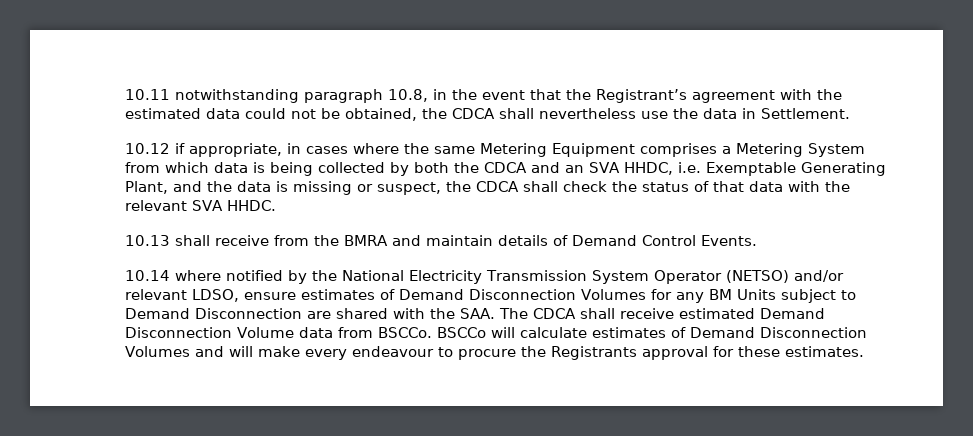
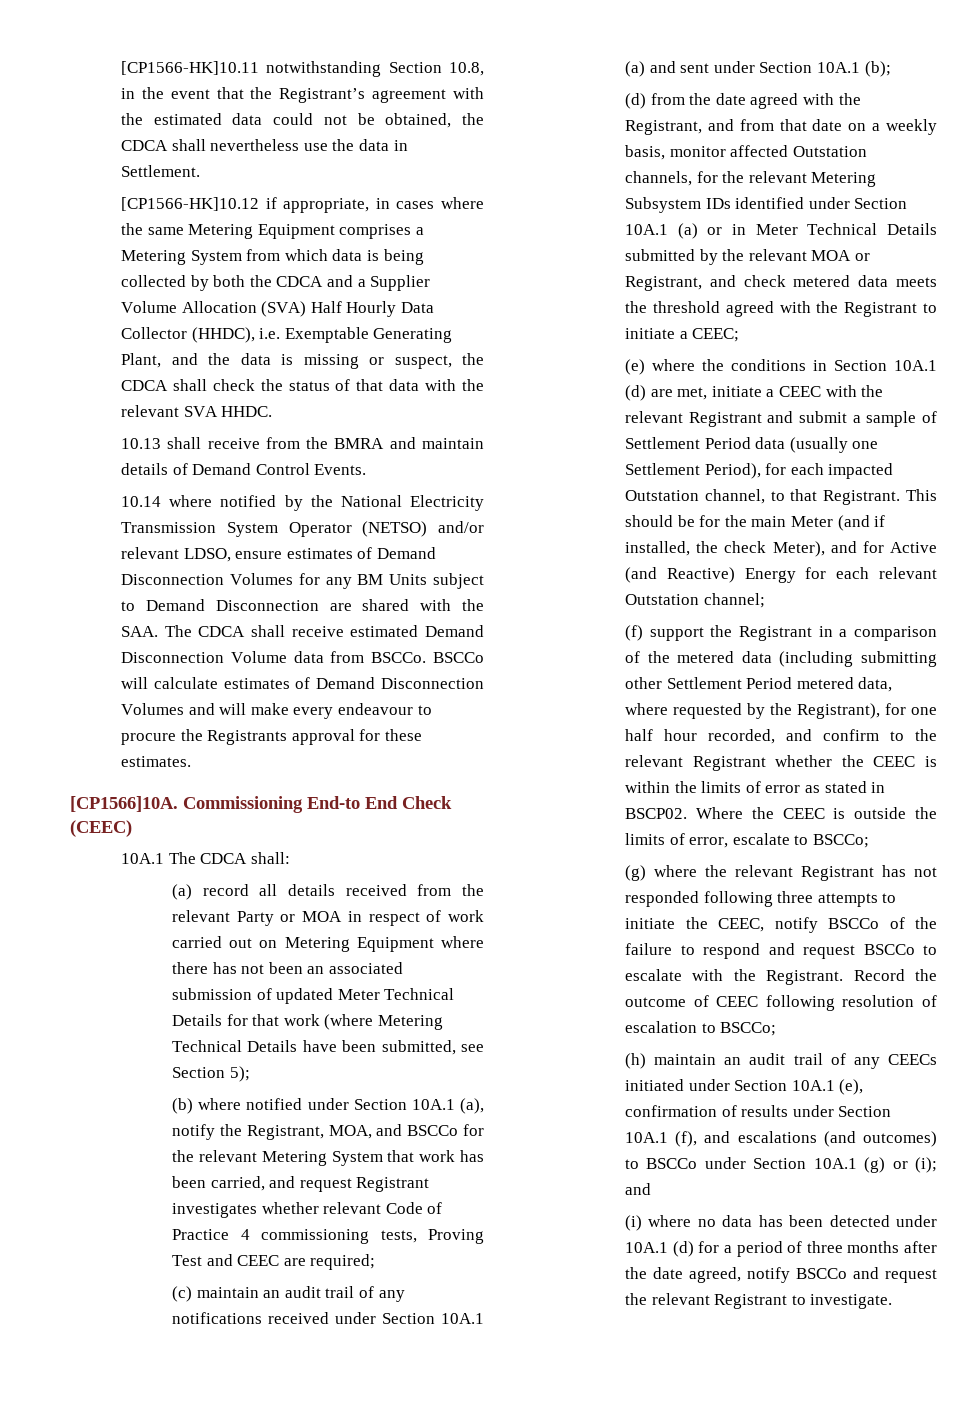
- 10.11 notwithstanding paragraph 10.8, in the event that the Registrant’s agreement with the estimated data could not be obtained, the CDCA shall nevertheless use the data in Settlement.
+ [CP1566-HK]10.11 notwithstanding Section 10.8, in the event that the Registrant’s agreement with the estimated data could not be obtained, the CDCA shall nevertheless use the data in Settlement.
- 10.12 if appropriate, in cases where the same Metering Equipment comprises a Metering System from which data is being collected by both the CDCA and an SVA HHDC, i.e. Exemptable Generating Plant, and the data is missing or suspect, the CDCA shall check the status of that data with the relevant SVA HHDC.
+ [CP1566-HK]10.12 if appropriate, in cases where the same Metering Equipment comprises a Metering System from which data is being collected by both the CDCA and a Supplier Volume Allocation (SVA) Half Hourly Data Collector (HHDC), i.e. Exemptable Generating Plant, and the data is missing or suspect, the CDCA shall check the status of that data with the relevant SVA HHDC.
+ [CP1566]10A. Commissioning End-to End Check (CEEC)
+ 10A.1 The CDCA shall:
+ (a) record all details received from the relevant Party or MOA in respect of work carried out on Metering Equipment where there has not been an associated submission of updated Meter Technical Details for that work (where Metering Technical Details have been submitted, see Section 5);
+ (b) where notified under Section 10A.1 (a), notify the Registrant, MOA, and BSCCo for the relevant Metering System that work has been carried, and request Registrant investigates whether relevant Code of Practice 4 commissioning tests, Proving Test and CEEC are required;
+ (c) maintain an audit trail of any notifications received under Section 10A.1 (a) and sent under Section 10A.1 (b);
+ (d) from the date agreed with the Registrant, and from that date on a weekly basis, monitor affected Outstation channels, for the relevant Metering Subsystem IDs identified under Section 10A.1 (a) or in Meter Technical Details submitted by the relevant MOA or Registrant, and check metered data meets the threshold agreed with the Registrant to initiate a CEEC;
+ (e) where the conditions in Section 10A.1 (d) are met, initiate a CEEC with the relevant Registrant and submit a sample of Settlement Period data (usually one Settlement Period), for each impacted Outstation channel, to that Registrant. This should be for the main Meter (and if installed, the check Meter), and for Active (and Reactive) Energy for each relevant Outstation channel;
+ (f) support the Registrant in a comparison of the metered data (including submitting other Settlement Period metered data, where requested by the Registrant), for one half hour recorded, and confirm to the relevant Registrant whether the CEEC is within the limits of error as stated in BSCP02. Where the CEEC is outside the limits of error, escalate to BSCCo;
+ (g) where the relevant Registrant has not responded following three attempts to initiate the CEEC, notify BSCCo of the failure to respond and request BSCCo to escalate with the Registrant. Record the outcome of CEEC following resolution of escalation to BSCCo;
+ (h) maintain an audit trail of any CEECs initiated under Section 10A.1 (e), confirmation of results under Section 10A.1 (f), and escalations (and outcomes) to BSCCo under Section 10A.1 (g) or (i); and
+ (i) where no data has been detected under 10A.1 (d) for a period of three months after the date agreed, notify BSCCo and request the relevant Registrant to investigate.

